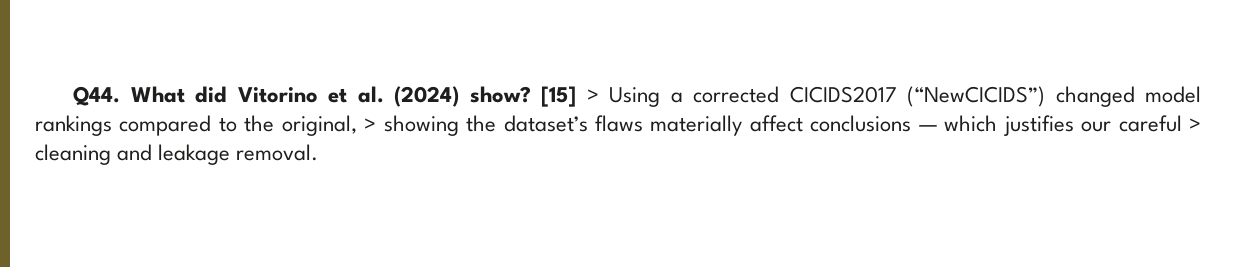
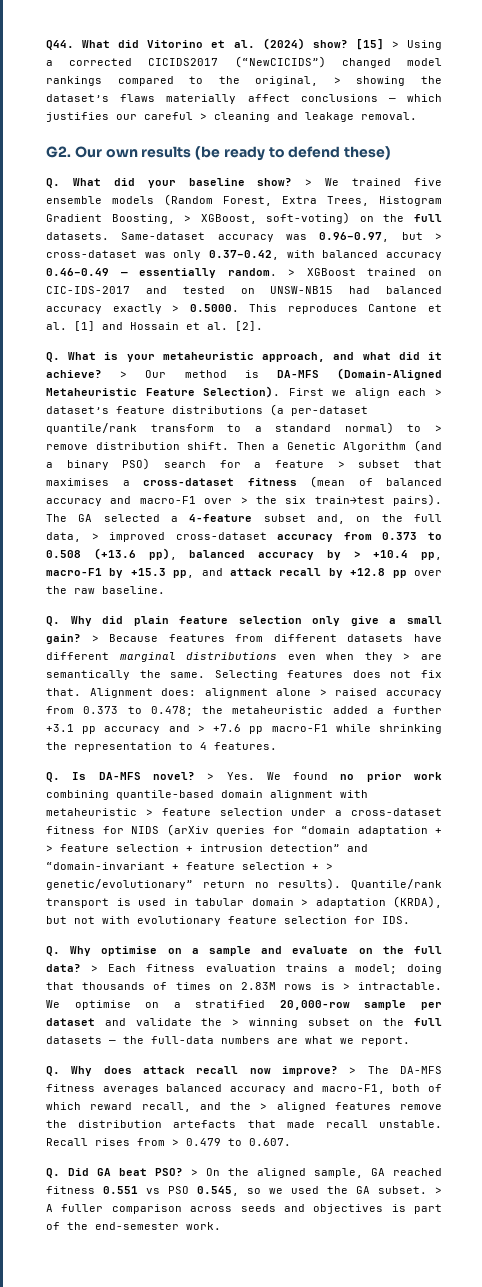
+ G2. Our own results (be ready to defend these)
+ Q. What did your baseline show? > We trained five ensemble models (Random Forest, Extra Trees, Histogram Gradient Boosting, > XGBoost, soft-voting) on the full datasets. Same-dataset accuracy was 0.96–0.97, but > cross-dataset was only 0.37–0.42, with balanced accuracy 0.46–0.49 — essentially random. > XGBoost trained on CIC-IDS-2017 and tested on UNSW-NB15 had balanced accuracy exactly > 0.5000. This reproduces Cantone et al. [1] and Hossain et al. [2].
+ Q. What is your metaheuristic approach, and what did it achieve? > Our method is DA-MFS (Domain-Aligned Metaheuristic Feature Selection). First we align each > dataset’s feature distributions (a per-dataset quantile/rank transform to a standard normal) to > remove distribution shift. Then a Genetic Algorithm (and a binary PSO) search for a feature > subset that maximises a cross-dataset fitness (mean of balanced accuracy and macro-F1 over > the six train→test pairs). The GA selected a 4-feature subset and, on the full data, > improved cross-dataset accuracy from 0.373 to 0.508 (+13.6 pp), balanced accuracy by > +10.4 pp, macro-F1 by +15.3 pp, and attack recall by +12.8 pp over the raw baseline.
+ Q. Why did plain feature selection only give a small gain? > Because features from different datasets have different marginal distributions even when they > are semantically the same. Selecting features does not fix that. Alignment does: alignment alone > raised accuracy from 0.373 to 0.478; the metaheuristic added a further +3.1 pp accuracy and > +7.6 pp macro-F1 while shrinking the representation to 4 features.
+ Q. Is DA-MFS novel? > Yes. We found no prior work combining quantile-based domain alignment with metaheuristic > feature selection under a cross-dataset fitness for NIDS (arXiv queries for “domain adaptation + > feature selection + intrusion detection” and “domain-invariant + feature selection + > genetic/evolutionary” return no results). Quantile/rank transport is used in tabular domain > adaptation (KRDA), but not with evolutionary feature selection for IDS.
+ Q. Why optimise on a sample and evaluate on the full data? > Each fitness evaluation trains a model; doing that thousands of times on 2.83M rows is > intractable. We optimise on a stratified 20,000-row sample per dataset and validate the > winning subset on the full datasets — the full-data numbers are what we report.
+ Q. Why does attack recall now improve? > The DA-MFS fitness averages balanced accuracy and macro-F1, both of which reward recall, and the > aligned features remove the distribution artefacts that made recall unstable. Recall rises from > 0.479 to 0.607.
+ Q. Did GA beat PSO? > On the aligned sample, GA reached fitness 0.551 vs PSO 0.545, so we used the GA subset. > A fuller comparison across seeds and objectives is part of the end-semester work.

